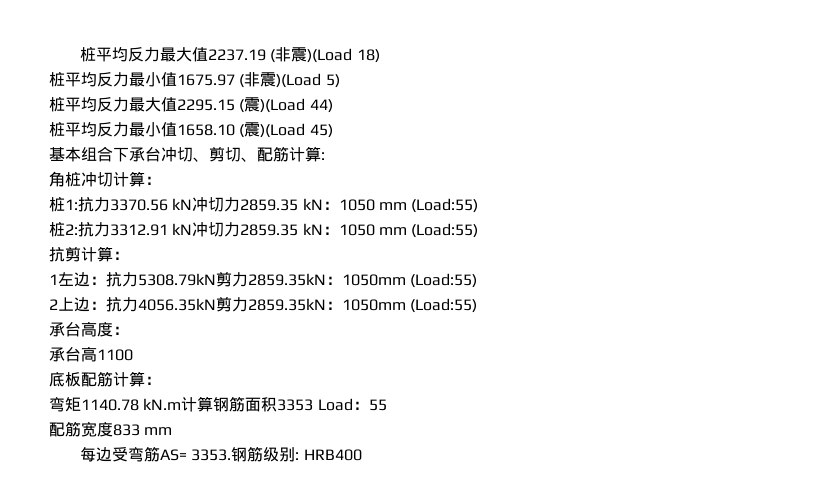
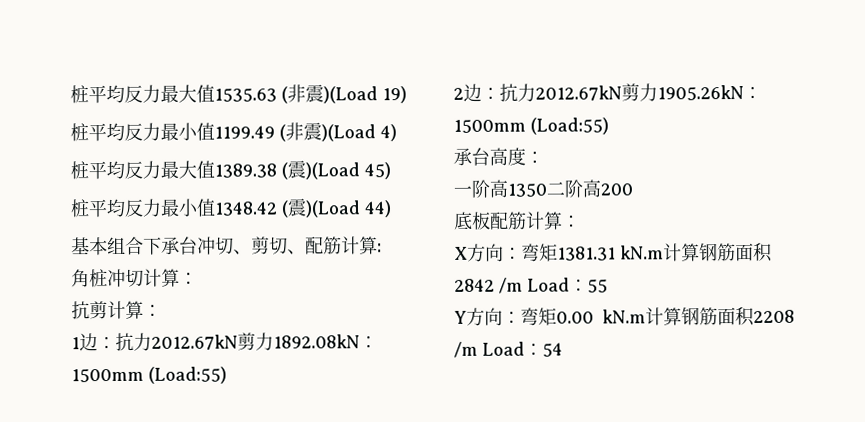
- 桩平均反力最大值2237.19 (非震)(Load 18)
- 桩平均反力最小值1675.97 (非震)(Load 5)
- 桩平均反力最大值2295.15 (震)(Load 44)
- 桩平均反力最小值1658.10 (震)(Load 45)
+ 桩平均反力最大值1535.63 (非震)(Load 19)
+ 桩平均反力最小值1199.49 (非震)(Load 4)
+ 桩平均反力最大值1389.38 (震)(Load 45)
+ 桩平均反力最小值1348.42 (震)(Load 44)
- 桩1:抗力3370.56 kN冲切力2859.35 kN：1050 mm (Load:55)
- 桩2:抗力3312.91 kN冲切力2859.35 kN：1050 mm (Load:55)
- 1左边：抗力5308.79kN剪力2859.35kN：1050mm (Load:55)
+ 1边：抗力2012.67kN剪力1892.08kN：1500mm (Load:55)
- 2上边：抗力4056.35kN剪力2859.35kN：1050mm (Load:55)
+ 2边：抗力2012.67kN剪力1905.26kN：1500mm (Load:55)
- 承台高1100
+ 一阶高1350二阶高200
- 弯矩1140.78 kN.m计算钢筋面积3353 Load：55
+ X方向：弯矩1381.31 kN.m计算钢筋面积2842 /m Load：55
- 配筋宽度833 mm
- 每边受弯筋AS= 3353.钢筋级别: HRB400
+ Y方向：弯矩0.00 kN.m计算钢筋面积2208 /m Load：54

